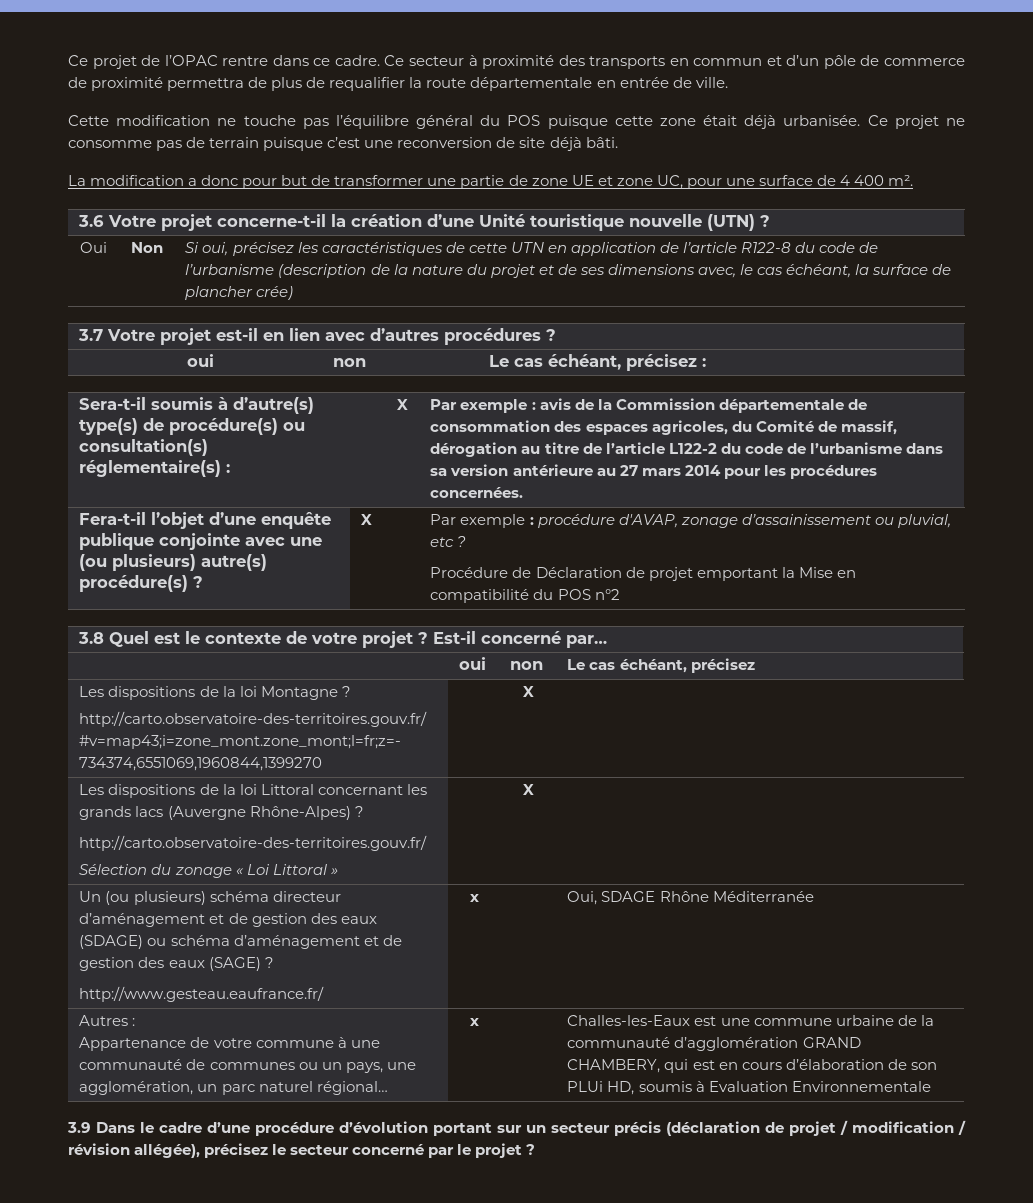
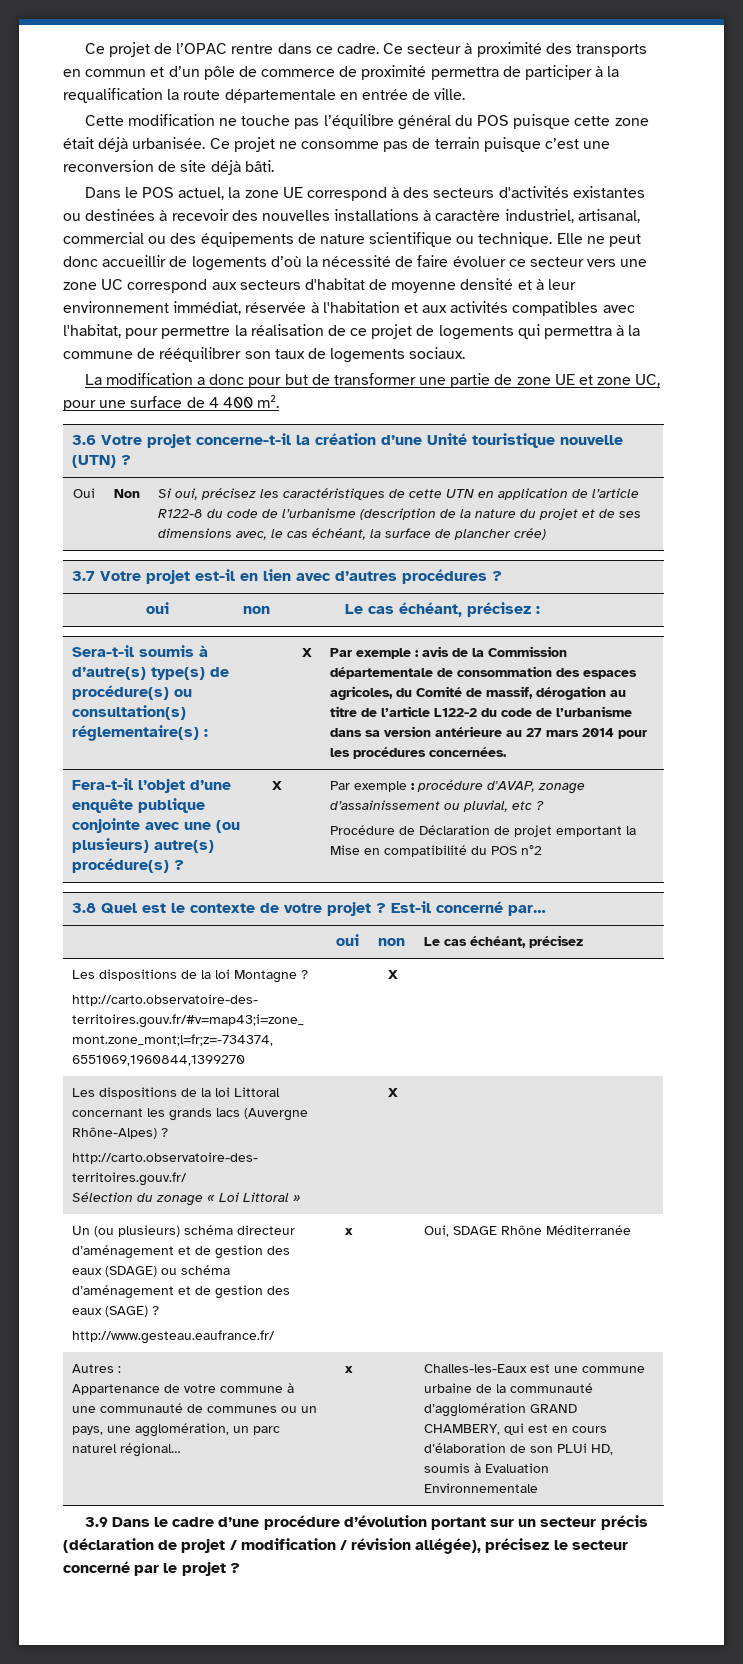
- Ce secteur à proximité des transports en commun et d’un pôle de commerce de proximité permettra de plus de requalifier la route départementale en entrée de ville.
+ Ce secteur à proximité des transports en commun et d’un pôle de commerce de proximité permettra de participer à la requalification la route départementale en entrée de ville.
+ Dans le POS actuel, la zone UE correspond à des secteurs d'activités existantes ou destinées à recevoir des nouvelles installations à caractère industriel, artisanal, commercial ou des équipements de nature scientifique ou technique. Elle ne peut donc accueillir de logements d’où la nécessité de faire évoluer ce secteur vers une zone UC correspond aux secteurs d'habitat de moyenne densité et à leur environnement immédiat, réservée à l'habitation et aux activités compatibles avec l'habitat, pour permettre la réalisation de ce projet de logements qui permettra à la commune de rééquilibrer son taux de logements sociaux.

